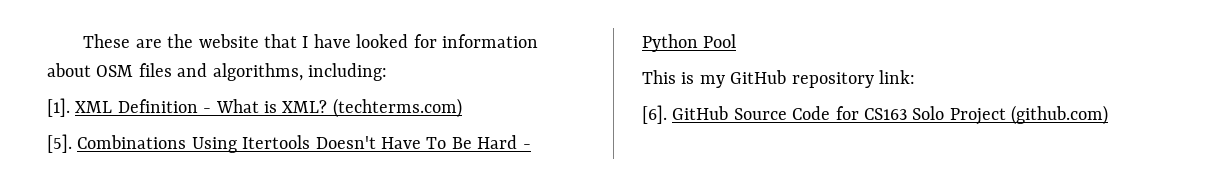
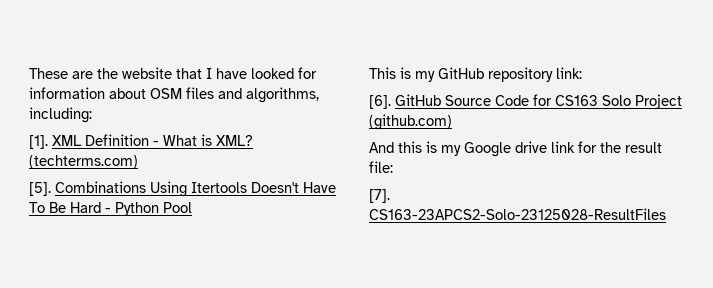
+ And this is my Google drive link for the result file:
+ [7]. CS163-23APCS2-Solo-23125028-ResultFiles

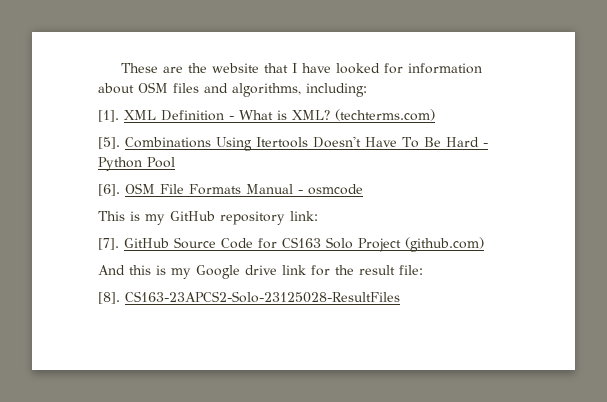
+ [6]. OSM File Formats Manual - osmcode
- [6].
+ [7].
- [7].
+ [8].

